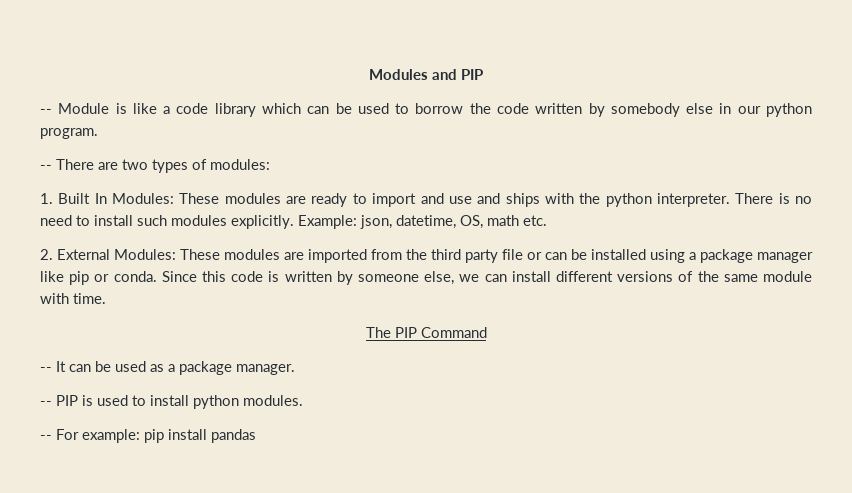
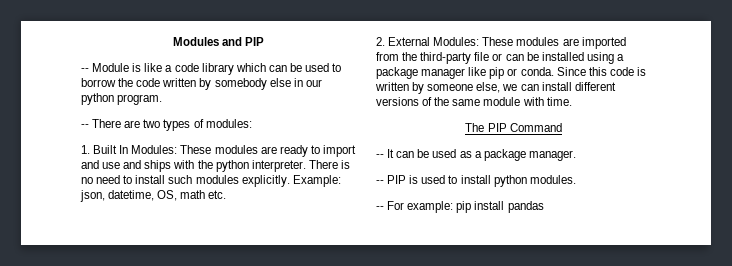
- 2. External Modules: These modules are imported from the third party file or can be installed using a package manager like pip or conda.
+ 2. External Modules: These modules are imported from the third-party file or can be installed using a package manager like pip or conda.

